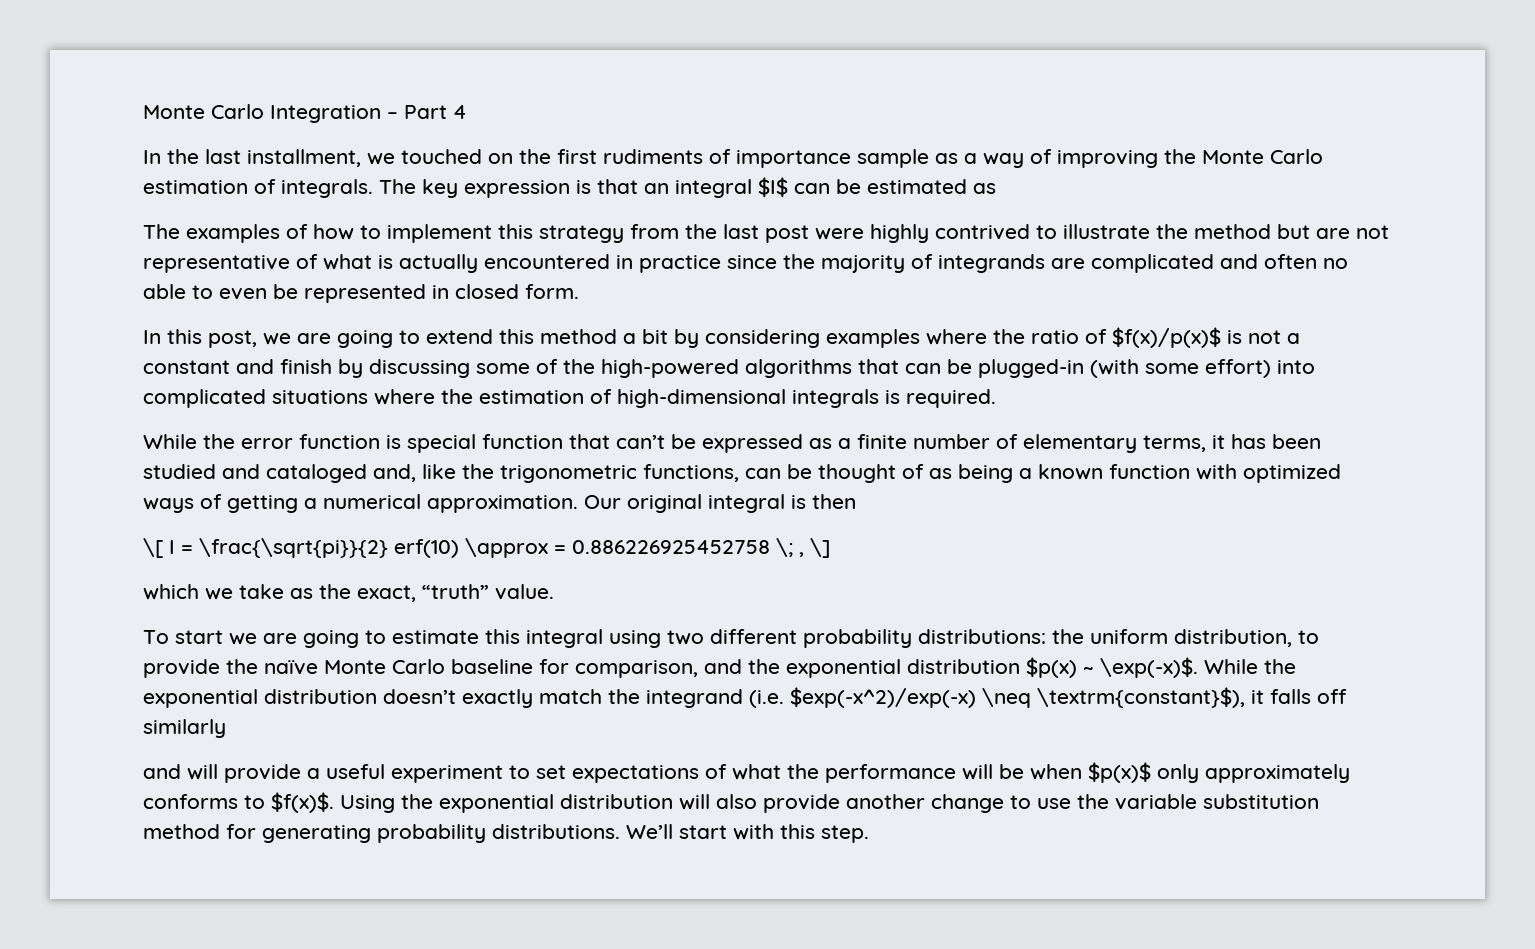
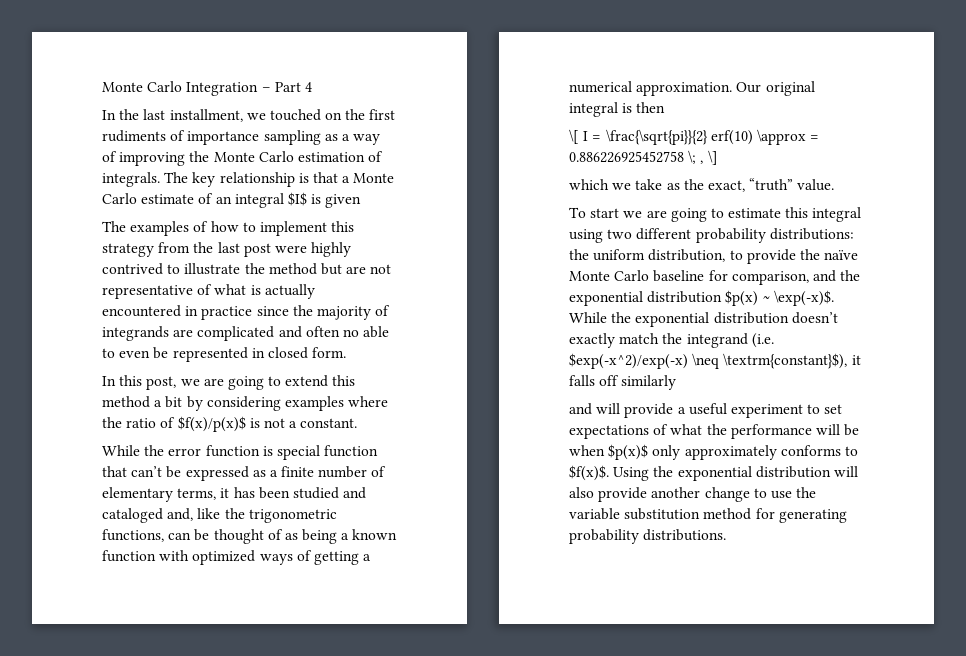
- In the last installment, we touched on the first rudiments of importance sample as a way of improving the Monte Carlo estimation of integrals.
+ In the last installment, we touched on the first rudiments of importance sampling as a way of improving the Monte Carlo estimation of integrals.
- The key expression is that an integral $I$ can be estimated as
+ The key relationship is that a Monte Carlo estimate of an integral $I$ is given
- In this post, we are going to extend this method a bit by considering examples where the ratio of $f(x)/p(x)$ is not a constant and finish by discussing some of the high-powered algorithms that can be plugged-in (with some effort) into complicated situations where the estimation of high-dimensional integrals is required.
+ In this post, we are going to extend this method a bit by considering examples where the ratio of $f(x)/p(x)$ is not a constant.
- We’ll start with this step.

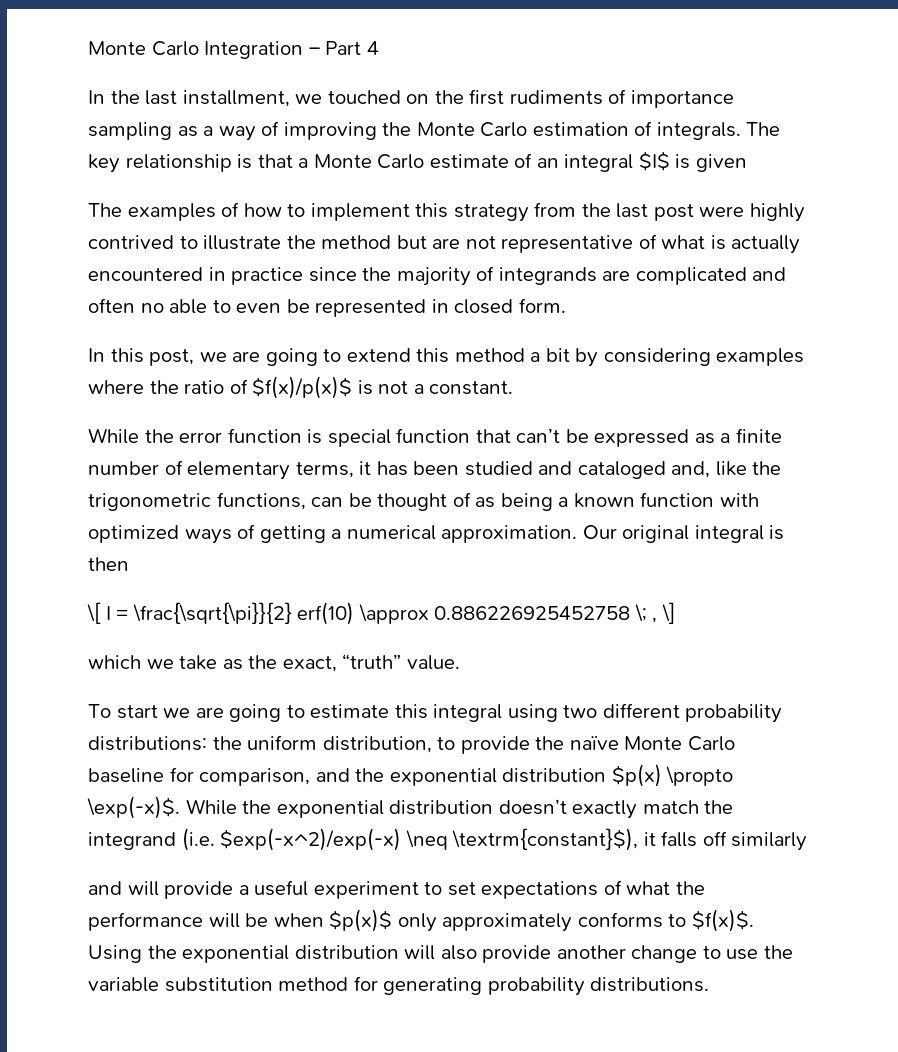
- \[ I = \frac{\sqrt{pi}}{2} erf(10) \approx = 0.886226925452758 \; , \]
+ \[ I = \frac{\sqrt{\pi}}{2} erf(10) \approx 0.886226925452758 \; , \]
- To start we are going to estimate this integral using two different probability distributions: the uniform distribution, to provide the naïve Monte Carlo baseline for comparison, and the exponential distribution $p(x) ~ \exp(-x)$.
+ To start we are going to estimate this integral using two different probability distributions: the uniform distribution, to provide the naïve Monte Carlo baseline for comparison, and the exponential distribution $p(x) \propto \exp(-x)$.

